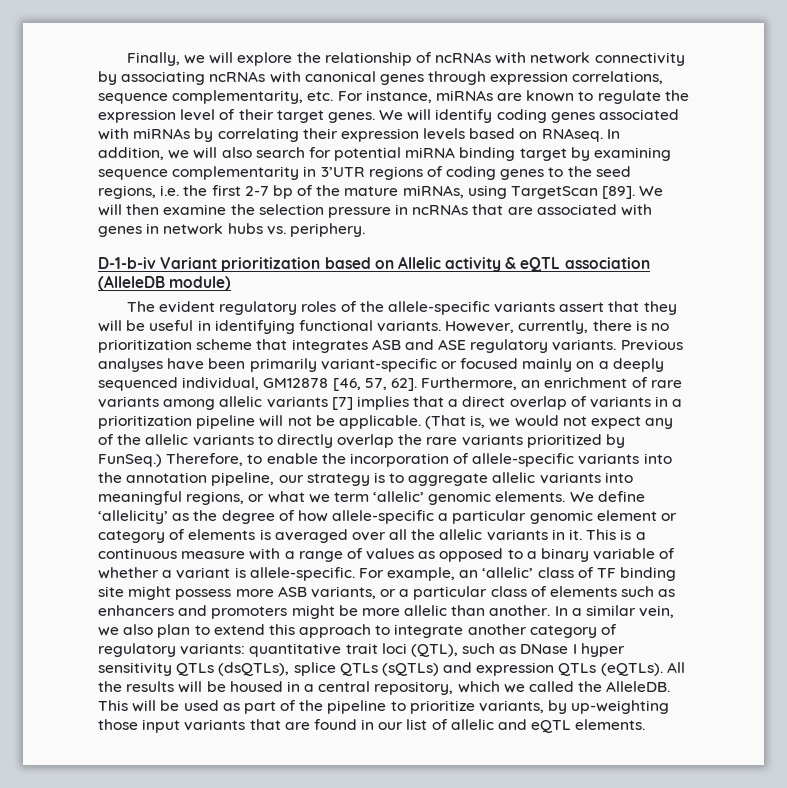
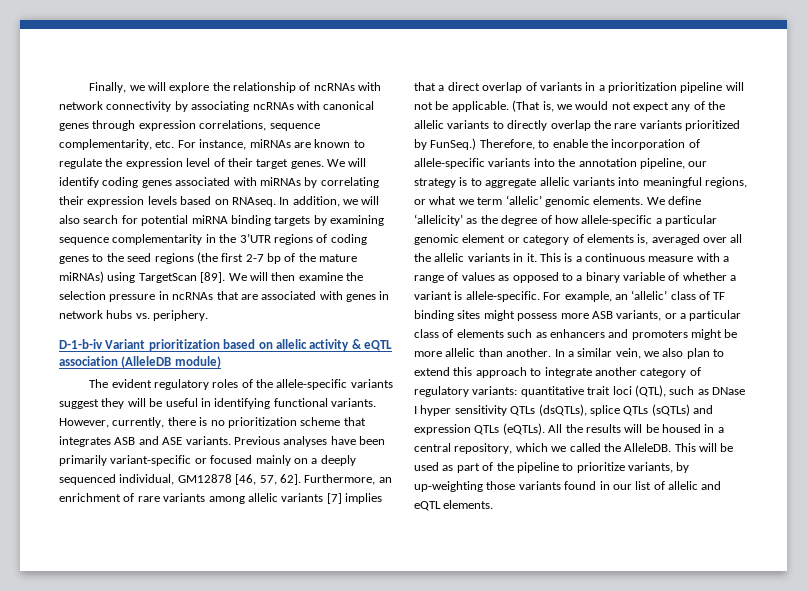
- In addition, we will also search for potential miRNA binding target by examining sequence complementarity in 3’UTR regions of coding genes to the seed regions, i.e. the first 2-7 bp of the mature miRNAs, using TargetScan [89].
+ In addition, we will also search for potential miRNA binding targets by examining sequence complementarity in the 3’UTR regions of coding genes to the seed regions (the first 2-7 bp of the mature miRNAs) using TargetScan [89].
- D-1-b-iv Variant prioritization based on Allelic activity & eQTL association (AlleleDB module)
+ D-1-b-iv Variant prioritization based on allelic activity & eQTL association (AlleleDB module)
- The evident regulatory roles of the allele-specific variants assert that they will be useful in identifying functional variants.
+ The evident regulatory roles of the allele-specific variants suggest they will be useful in identifying functional variants.
- However, currently, there is no prioritization scheme that integrates ASB and ASE regulatory variants.
+ However, currently, there is no prioritization scheme that integrates ASB and ASE variants.
- We define ‘allelicity’ as the degree of how allele-specific a particular genomic element or category of elements is averaged over all the allelic variants in it.
+ We define ‘allelicity’ as the degree of how allele-specific a particular genomic element or category of elements is, averaged over all the allelic variants in it.
- For example, an ‘allelic’ class of TF binding site might possess more ASB variants, or a particular class of elements such as enhancers and promoters might be more allelic than another.
+ For example, an ‘allelic’ class of TF binding sites might possess more ASB variants, or a particular class of elements such as enhancers and promoters might be more allelic than another.
- This will be used as part of the pipeline to prioritize variants, by up-weighting those input variants that are found in our list of allelic and eQTL elements.
+ This will be used as part of the pipeline to prioritize variants, by up-weighting those variants found in our list of allelic and eQTL elements.

